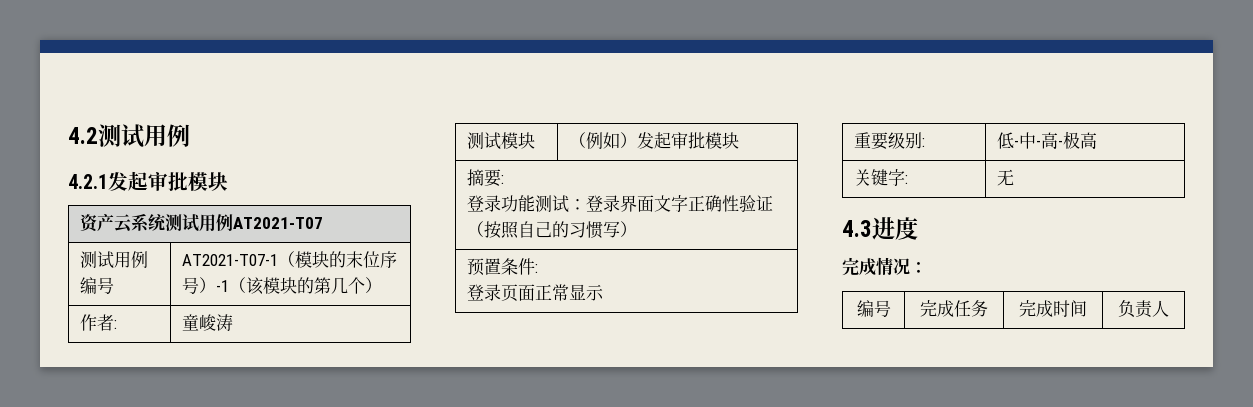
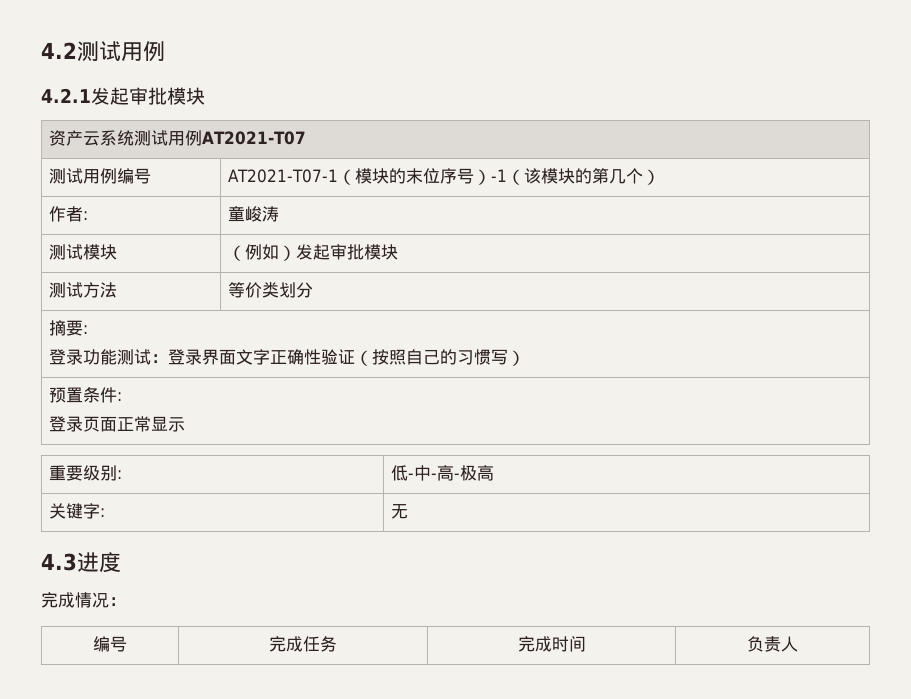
+ 测试方法 | 等价类划分

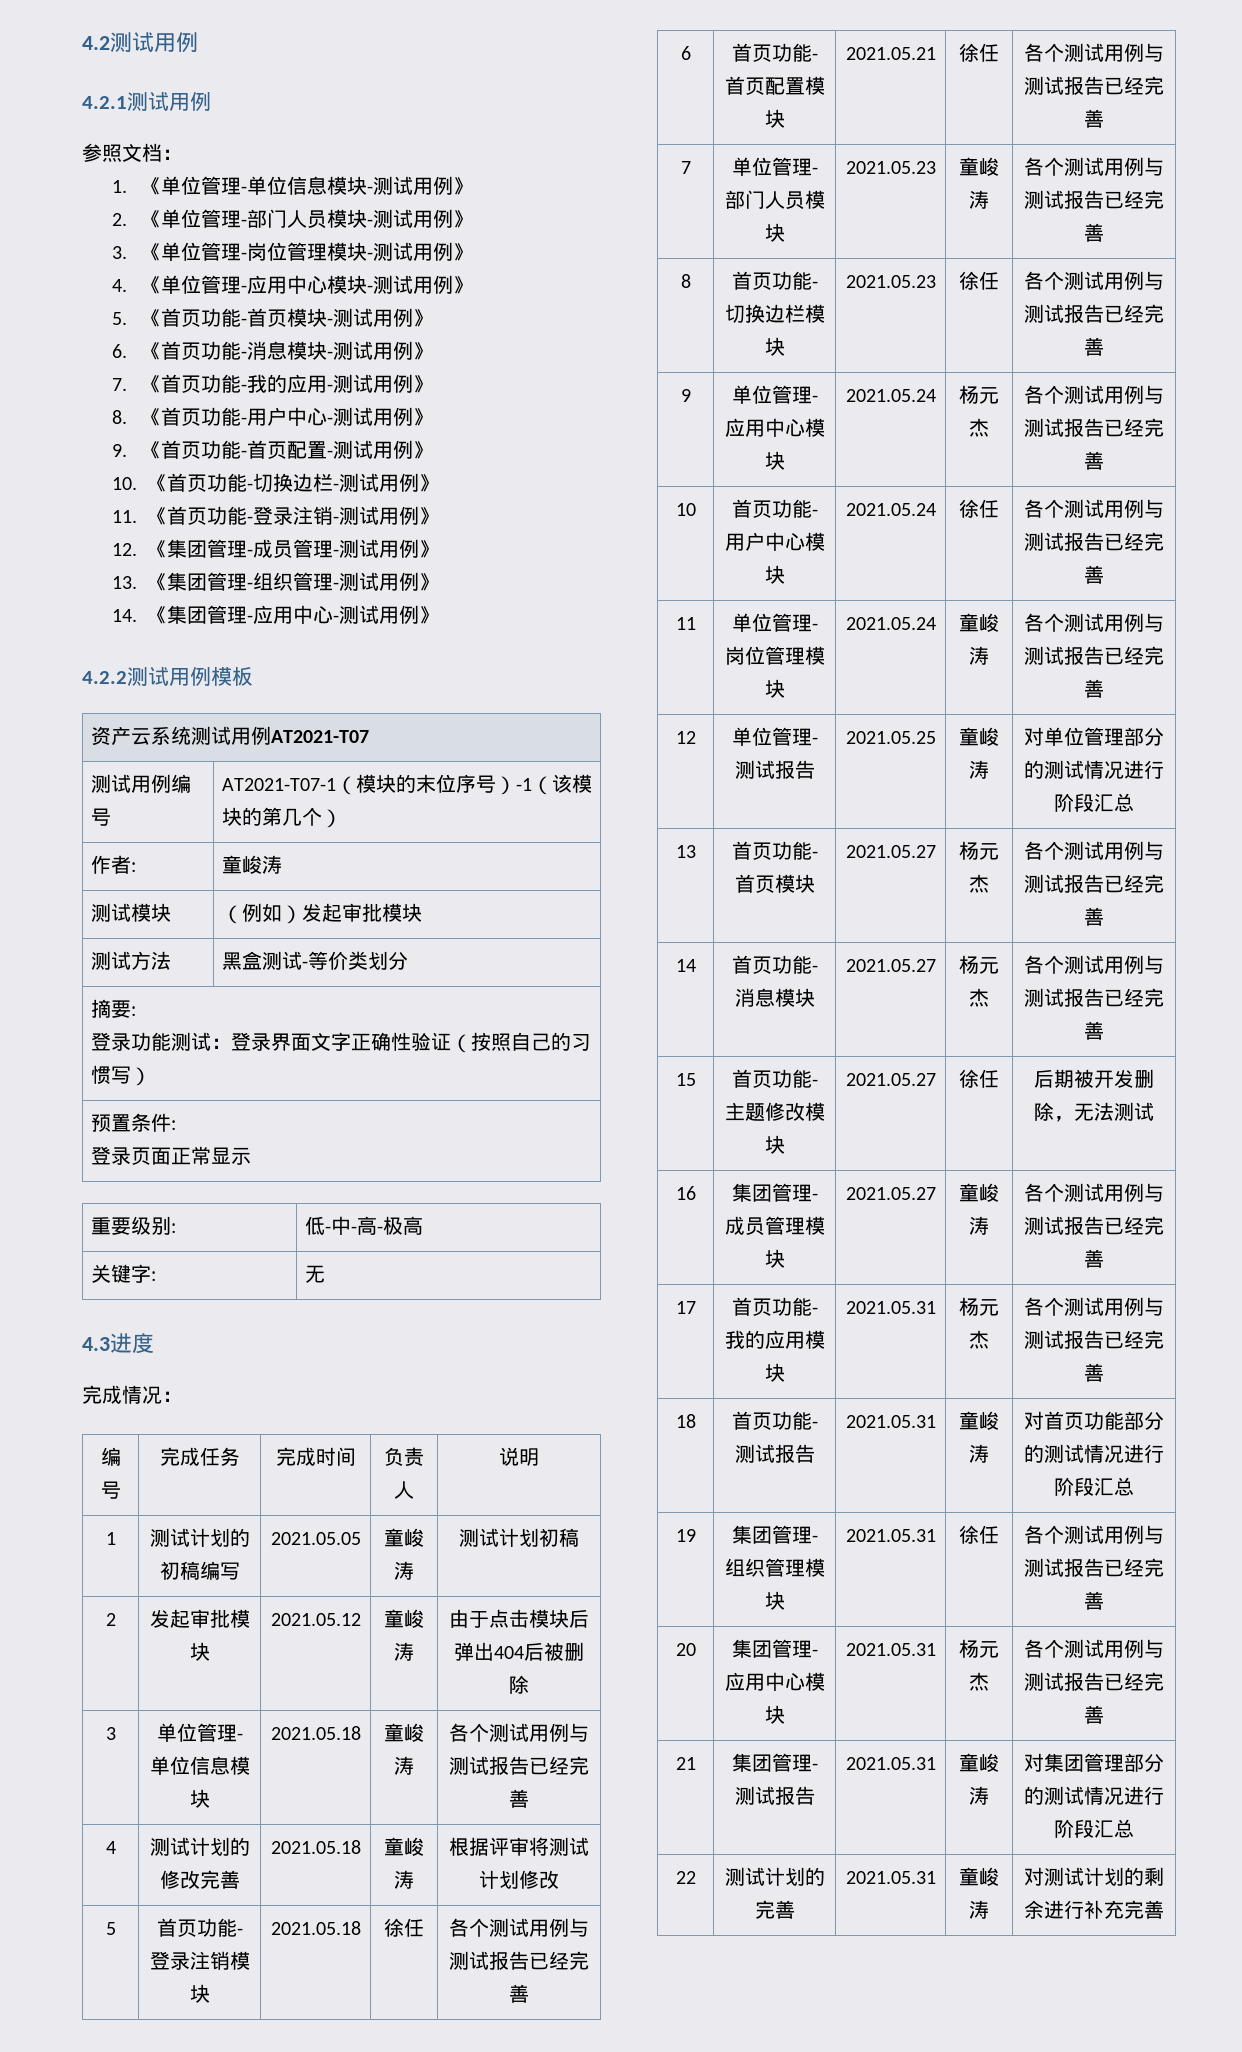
- 4.2.1发起审批模块
+ 4.2.1测试用例
+ 参照文档：
+ 1.《单位管理-单位信息模块-测试用例》
+ 2.《单位管理-部门人员模块-测试用例》
+ 3.《单位管理-岗位管理模块-测试用例》
+ 4.《单位管理-应用中心模块-测试用例》
+ 5.《首页功能-首页模块-测试用例》
+ 6.《首页功能-消息模块-测试用例》
+ 7.《首页功能-我的应用-测试用例》
+ 8.《首页功能-用户中心-测试用例》
+ 9.《首页功能-首页配置-测试用例》
+ 10.《首页功能-切换边栏-测试用例》
+ 11.《首页功能-登录注销-测试用例》
+ 12.《集团管理-成员管理-测试用例》
+ 13.《集团管理-组织管理-测试用例》
+ 14.《集团管理-应用中心-测试用例》
+ 4.2.2测试用例模板
- 测试方法 | 等价类划分
+ 测试方法 | 黑盒测试-等价类划分
- 编号 | 完成任务 | 完成时间 | 负责人
+ 编号 | 完成任务 | 完成时间 | 负责人 | 说明
+ 1 | 测试计划的初稿编写 | 2021.05.05 | 童峻涛 | 测试计划初稿
+ 2 | 发起审批模块 | 2021.05.12 | 童峻涛 | 由于点击模块后弹出404后被删除
+ 3 | 单位管理-单位信息模块 | 2021.05.18 | 童峻涛 | 各个测试用例与测试报告已经完善
+ 4 | 测试计划的修改完善 | 2021.05.18 | 童峻涛 | 根据评审将测试计划修改
+ 5 | 首页功能-登录注销模块 | 2021.05.18 | 徐任 | 各个测试用例与测试报告已经完善
+ 6 | 首页功能-首页配置模块 | 2021.05.21 | 徐任 | 各个测试用例与测试报告已经完善
+ 7 | 单位管理-部门人员模块 | 2021.05.23 | 童峻涛 | 各个测试用例与测试报告已经完善
+ 8 | 首页功能-切换边栏模块 | 2021.05.23 | 徐任 | 各个测试用例与测试报告已经完善
+ 9 | 单位管理-应用中心模块 | 2021.05.24 | 杨元杰 | 各个测试用例与测试报告已经完善
+ 10 | 首页功能-用户中心模块 | 2021.05.24 | 徐任 | 各个测试用例与测试报告已经完善
+ 11 | 单位管理-岗位管理模块 | 2021.05.24 | 童峻涛 | 各个测试用例与测试报告已经完善
+ 12 | 单位管理-测试报告 | 2021.05.25 | 童峻涛 | 对单位管理部分的测试情况进行阶段汇总
+ 13 | 首页功能-首页模块 | 2021.05.27 | 杨元杰 | 各个测试用例与测试报告已经完善
+ 14 | 首页功能-消息模块 | 2021.05.27 | 杨元杰 | 各个测试用例与测试报告已经完善
+ 15 | 首页功能-主题修改模块 | 2021.05.27 | 徐任 | 后期被开发删除，无法测试
+ 16 | 集团管理-成员管理模块 | 2021.05.27 | 童峻涛 | 各个测试用例与测试报告已经完善
+ 17 | 首页功能-我的应用模块 | 2021.05.31 | 杨元杰 | 各个测试用例与测试报告已经完善
+ 18 | 首页功能-测试报告 | 2021.05.31 | 童峻涛 | 对首页功能部分的测试情况进行阶段汇总
+ 19 | 集团管理-组织管理模块 | 2021.05.31 | 徐任 | 各个测试用例与测试报告已经完善
+ 20 | 集团管理-应用中心模块 | 2021.05.31 | 杨元杰 | 各个测试用例与测试报告已经完善
+ 21 | 集团管理-测试报告 | 2021.05.31 | 童峻涛 | 对集团管理部分的测试情况进行阶段汇总
+ 22 | 测试计划的完善 | 2021.05.31 | 童峻涛 | 对测试计划的剩余进行补充完善

